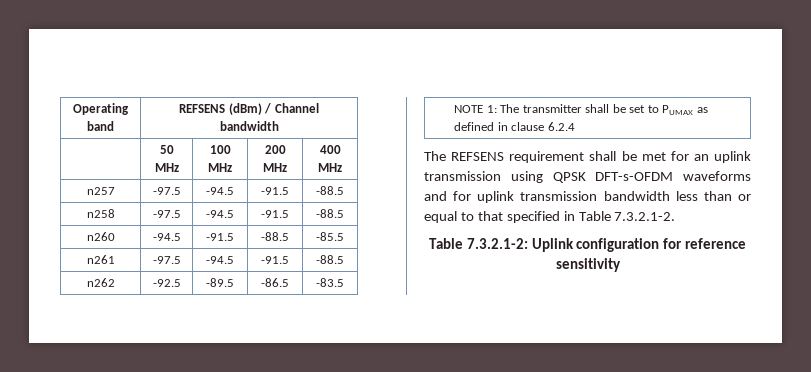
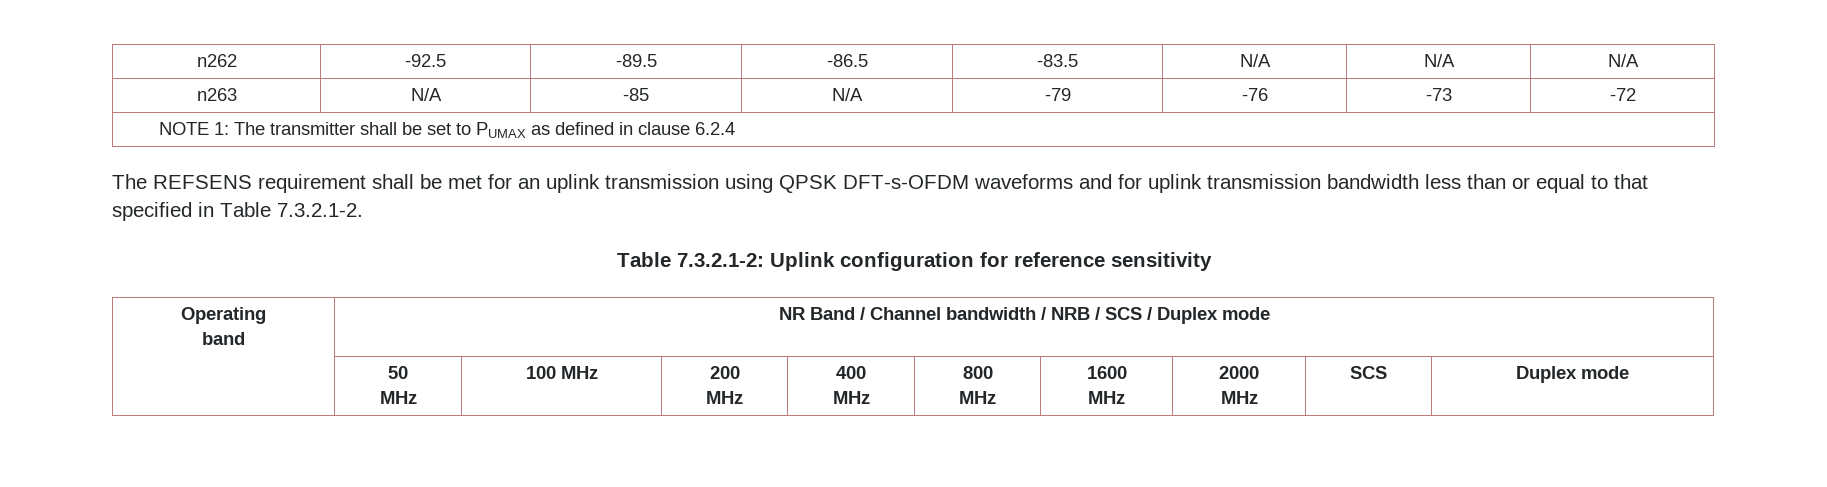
- Operating band | REFSENS (dBm) / Channel bandwidth
- | 50 MHz | 100 MHz | 200 MHz | 400 MHz
- n257 | -97.5 | -94.5 | -91.5 | -88.5
- n258 | -97.5 | -94.5 | -91.5 | -88.5
- n260 | -94.5 | -91.5 | -88.5 | -85.5
- n261 | -97.5 | -94.5 | -91.5 | -88.5
- n262 | -92.5 | -89.5 | -86.5 | -83.5
+ n262 | -92.5 | -89.5 | -86.5 | -83.5 | N/A | N/A | N/A
+ n263 | N/A | -85 | N/A | -79 | -76 | -73 | -72
+ Operating
+ band | NR Band / Channel bandwidth / NRB / SCS / Duplex mode
+ | 50
+ MHz | 100 MHz | 200
+ MHz | 400
+ MHz | 800
+ MHz | 1600
+ MHz | 2000
+ MHz | SCS | Duplex mode

